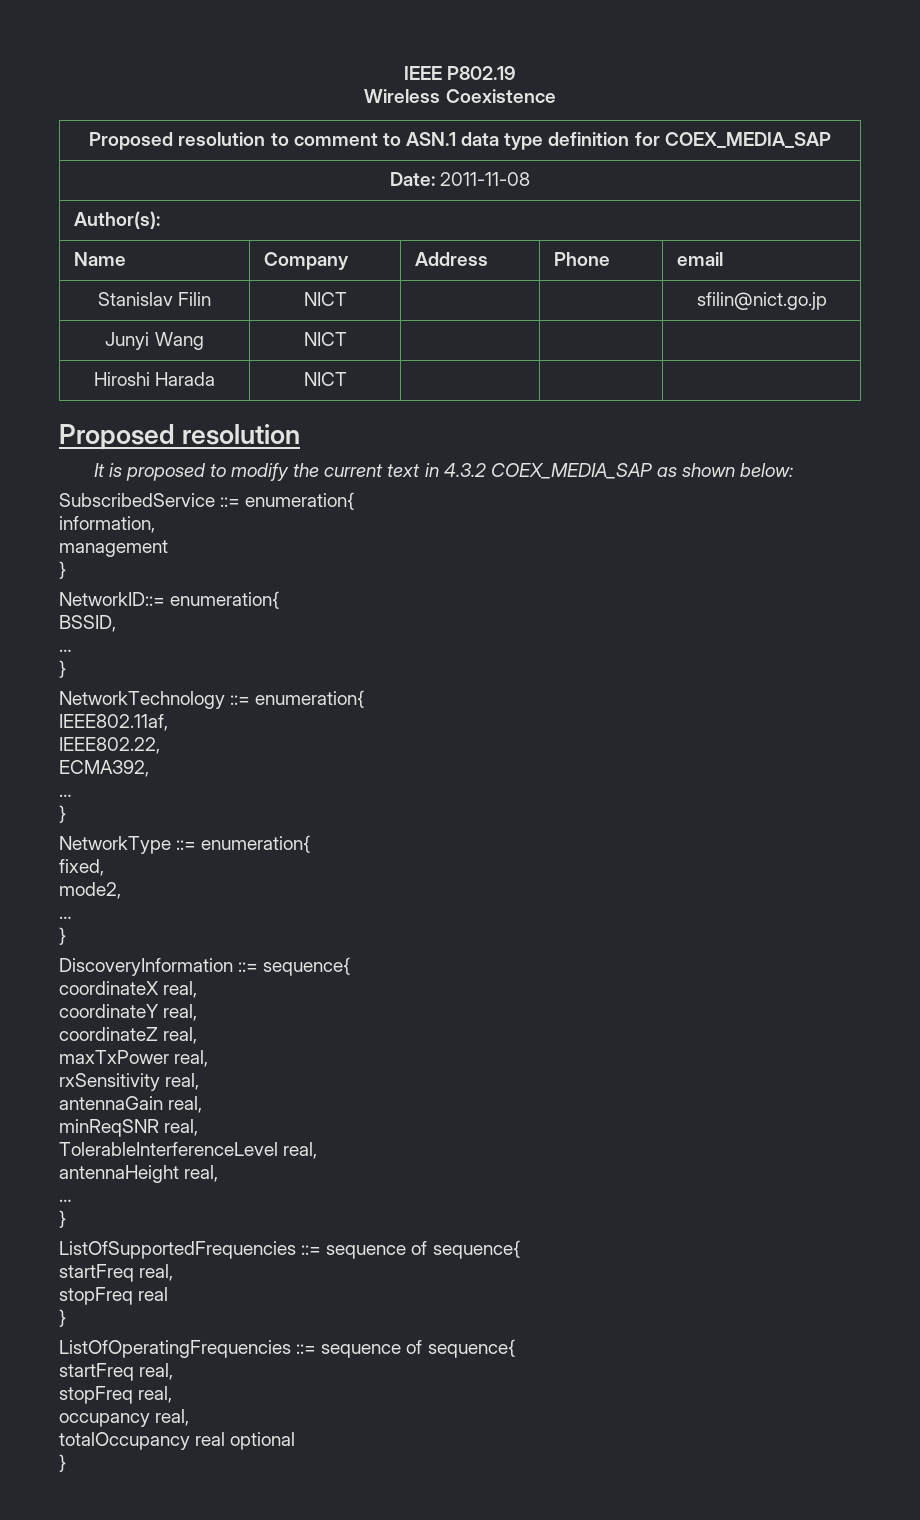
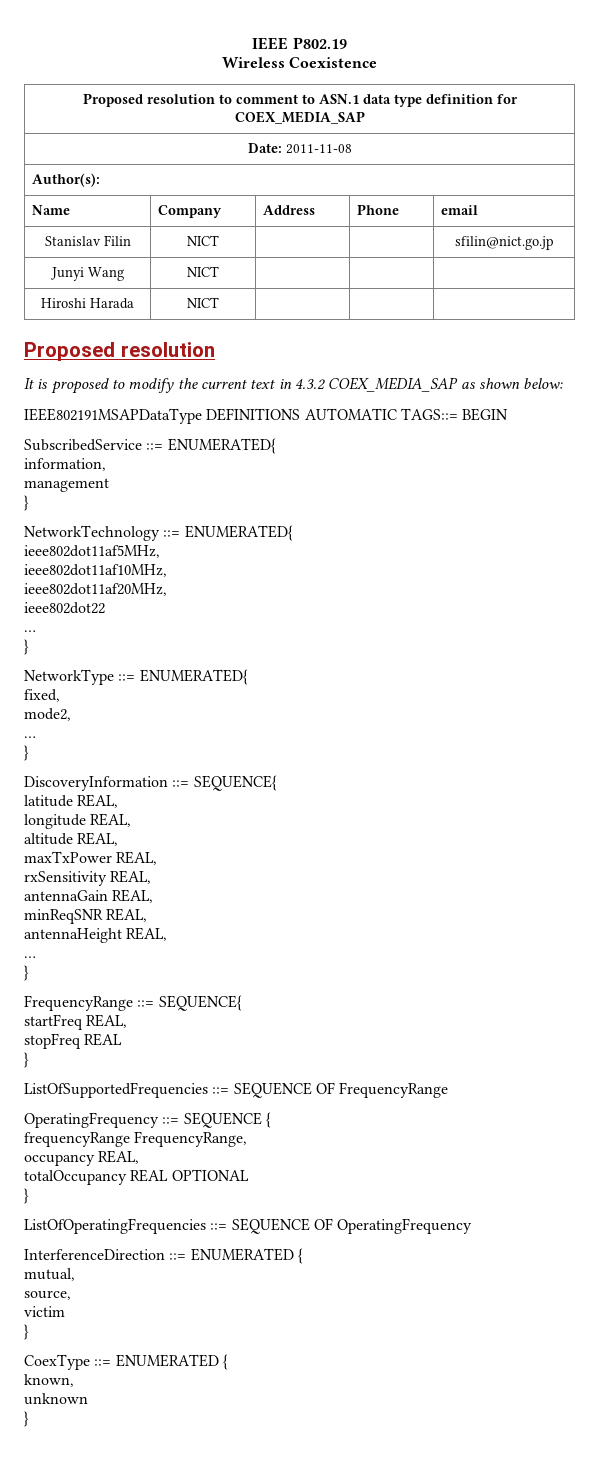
+ IEEE802191MSAPDataType DEFINITIONS AUTOMATIC TAGS::= BEGIN
- SubscribedService ::= enumeration{
+ SubscribedService ::= ENUMERATED{
- NetworkID::= enumeration{
- BSSID,
- …
- }
- NetworkTechnology ::= enumeration{
- IEEE802.11af,
- IEEE802.22,
- ECMA392,
+ NetworkTechnology ::= ENUMERATED{
+ ieee802dot11af5MHz,
+ ieee802dot11af10MHz,
+ ieee802dot11af20MHz,
+ ieee802dot22
- NetworkType ::= enumeration{
+ NetworkType ::= ENUMERATED{
- DiscoveryInformation ::= sequence{
- coordinateX real,
- coordinateY real,
- coordinateZ real,
+ DiscoveryInformation ::= SEQUENCE{
+ latitude REAL,
+ longitude REAL,
+ altitude REAL,
- maxTxPower real,
+ maxTxPower REAL,
- rxSensitivity real,
+ rxSensitivity REAL,
- antennaGain real,
+ antennaGain REAL,
- minReqSNR real,
- TolerableInterferenceLevel real,
+ minReqSNR REAL,
- antennaHeight real,
+ antennaHeight REAL,
  …
  }
- ListOfSupportedFrequencies ::= sequence of sequence{
- startFreq real,
- stopFreq real
+ FrequencyRange ::= SEQUENCE{
+ startFreq REAL,
+ stopFreq REAL
  }
- ListOfOperatingFrequencies ::= sequence of sequence{
- startFreq real,
- stopFreq real,
- occupancy real,
- totalOccupancy real optional
+ ListOfSupportedFrequencies ::= SEQUENCE OF FrequencyRange
+ OperatingFrequency ::= SEQUENCE {
+ frequencyRange FrequencyRange,
+ occupancy REAL,
+ totalOccupancy REAL OPTIONAL
+ }
+ ListOfOperatingFrequencies ::= SEQUENCE OF OperatingFrequency
+ InterferenceDirection ::= ENUMERATED {
+ mutual,
+ source,
+ victim
+ }
+ CoexType ::= ENUMERATED {
+ known,
+ unknown

